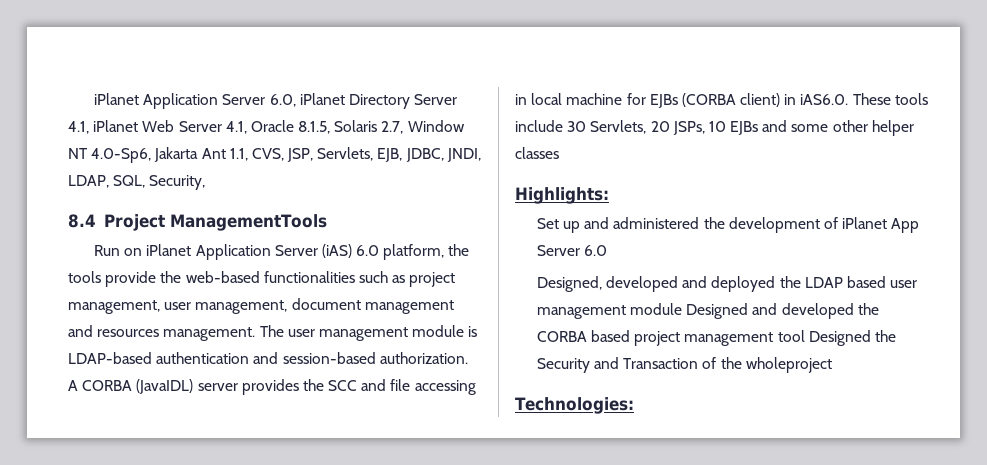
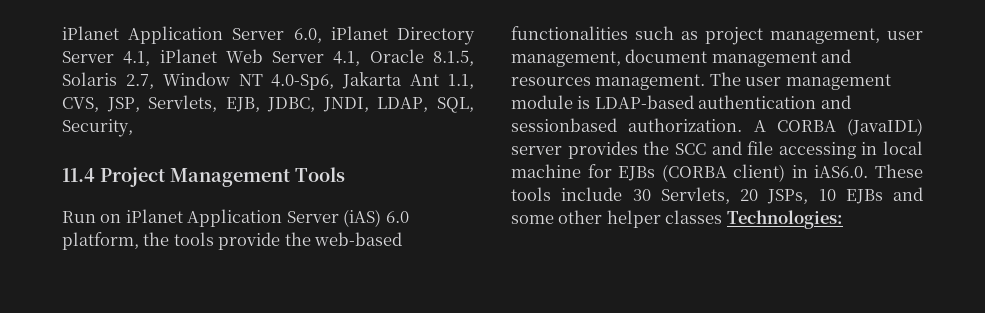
- 8.4 Project ManagementTools
+ 11.4 Project Management Tools
- The user management module is LDAP-based authentication and session-based authorization.
+ The user management module is LDAP-based authentication and sessionbased authorization.
- A CORBA (JavaIDL) server provides the SCC and file accessing in local machine for EJBs (CORBA client) in iAS6.0. These tools include 30 Servlets, 20 JSPs, 10 EJBs and some other helper classes
- Highlights:
- Set up and administered the development of iPlanet App Server 6.0
- Designed, developed and deployed the LDAP based user management module Designed and developed the CORBA based project management tool Designed the Security and Transaction of the wholeproject
- Technologies:
+ A CORBA (JavaIDL) server provides the SCC and file accessing in local machine for EJBs (CORBA client) in iAS6.0. These tools include 30 Servlets, 20 JSPs, 10 EJBs and some other helper classes Technologies:

